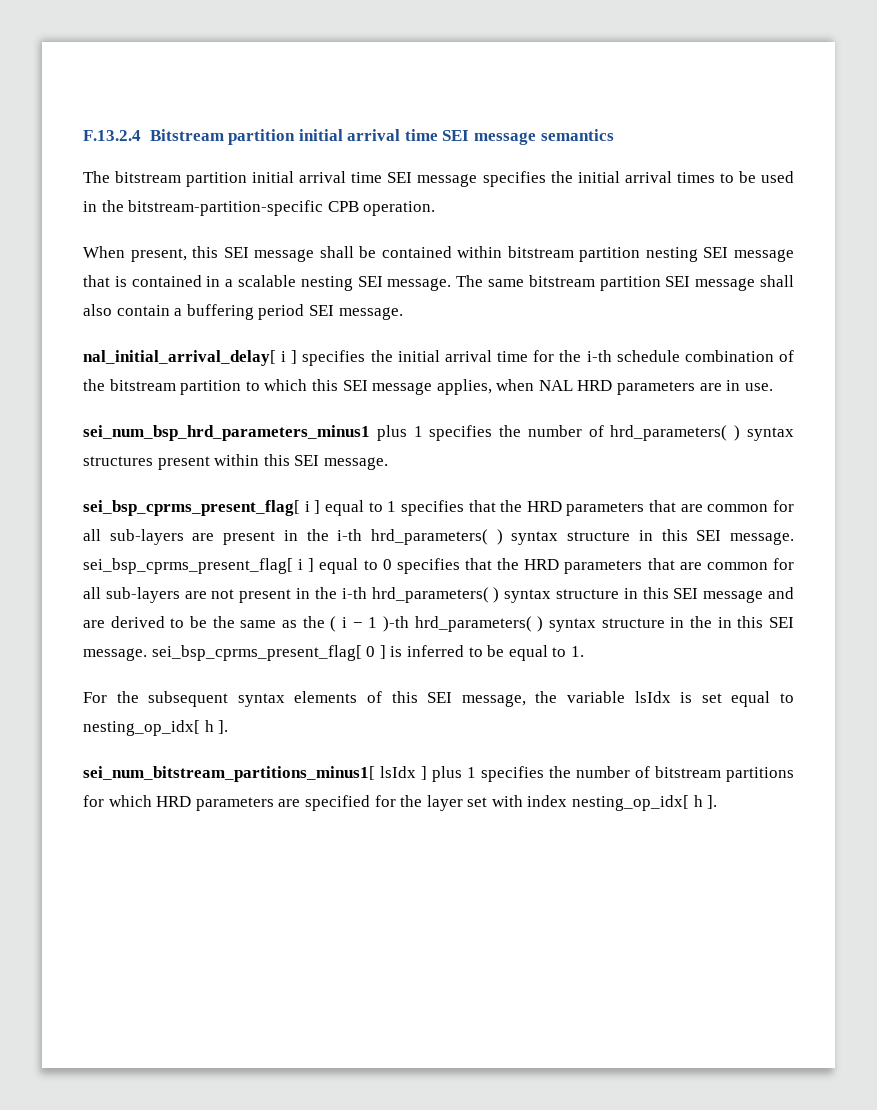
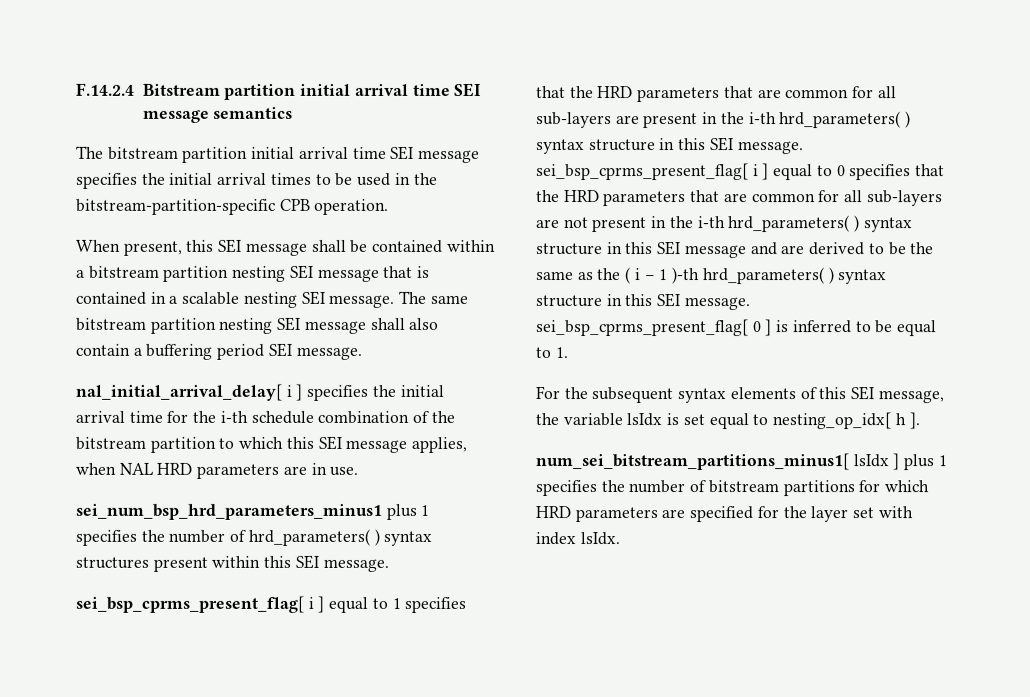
- F.13.2.4 Bitstream partition initial arrival time SEI message semantics
+ F.14.2.4 Bitstream partition initial arrival time SEI message semantics
- When present, this SEI message shall be contained within bitstream partition nesting SEI message that is contained in a scalable nesting SEI message.
+ When present, this SEI message shall be contained within a bitstream partition nesting SEI message that is contained in a scalable nesting SEI message.
- The same bitstream partition SEI message shall also contain a buffering period SEI message.
+ The same bitstream partition nesting SEI message shall also contain a buffering period SEI message.
- sei_bsp_cprms_present_flag[ i ] equal to 1 specifies that the HRD parameters that are common for all sub-layers are present in the i-th hrd_parameters( ) syntax structure in this SEI message. sei_bsp_cprms_present_flag[ i ] equal to 0 specifies that the HRD parameters that are common for all sub-layers are not present in the i-th hrd_parameters( ) syntax structure in this SEI message and are derived to be the same as the ( i − 1 )-th hrd_parameters( ) syntax structure in the in this SEI message. sei_bsp_cprms_present_flag[ 0 ] is inferred to be equal to 1.
+ sei_bsp_cprms_present_flag[ i ] equal to 1 specifies that the HRD parameters that are common for all sub-layers are present in the i-th hrd_parameters( ) syntax structure in this SEI message. sei_bsp_cprms_present_flag[ i ] equal to 0 specifies that the HRD parameters that are common for all sub-layers are not present in the i-th hrd_parameters( ) syntax structure in this SEI message and are derived to be the same as the ( i − 1 )-th hrd_parameters( ) syntax structure in this SEI message. sei_bsp_cprms_present_flag[ 0 ] is inferred to be equal to 1.
- sei_num_bitstream_partitions_minus1[ lsIdx ] plus 1 specifies the number of bitstream partitions for which HRD parameters are specified for the layer set with index nesting_op_idx[ h ].
+ num_sei_bitstream_partitions_minus1[ lsIdx ] plus 1 specifies the number of bitstream partitions for which HRD parameters are specified for the layer set with index lsIdx.

